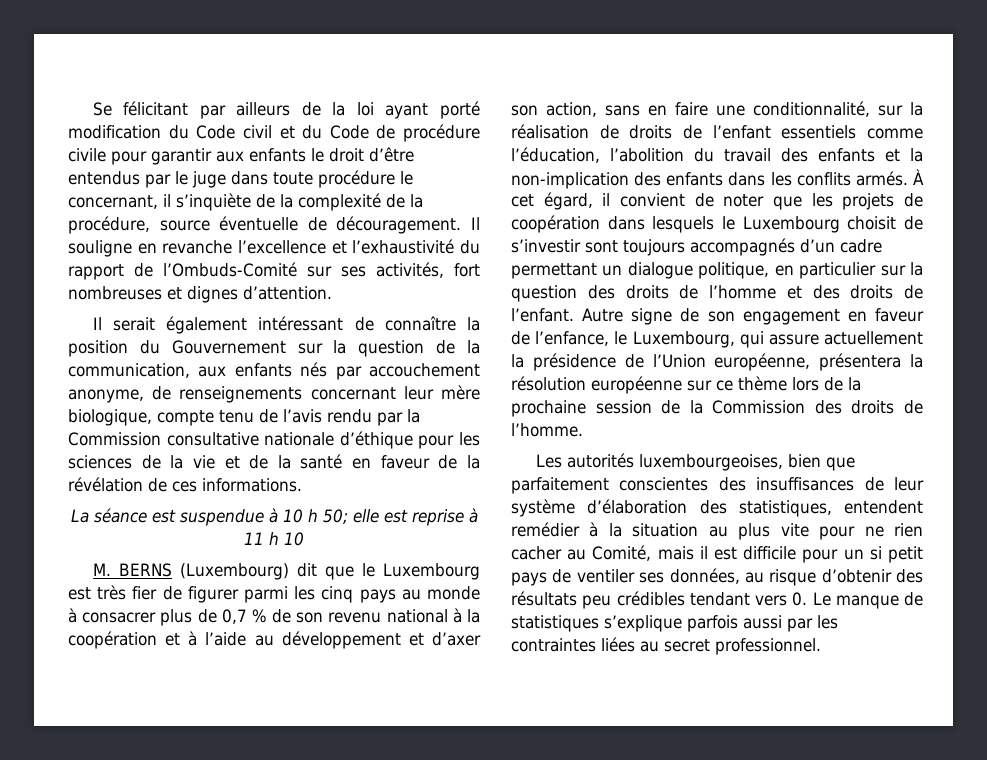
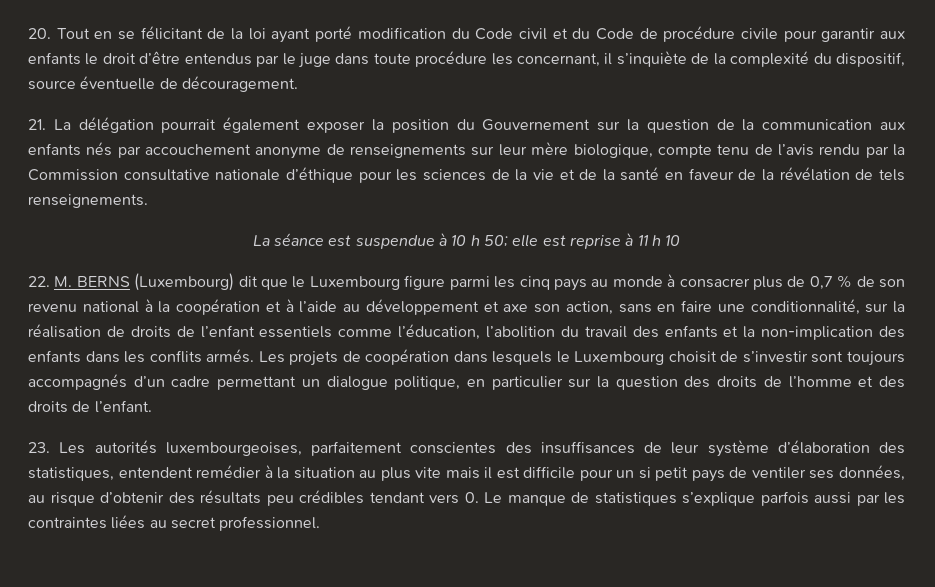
- Se félicitant par ailleurs de la loi ayant porté modification du Code civil et du Code de procédure civile pour garantir aux enfants le droit d’être entendus par le juge dans toute procédure le concernant, il s’inquiète de la complexité de la procédure, source éventuelle de découragement. Il souligne en revanche l’excellence et l’exhaustivité du rapport de l’Ombuds-Comité sur ses activités, fort nombreuses et dignes d’attention.
- Il serait également intéressant de connaître la position du Gouvernement sur la question de la communication, aux enfants nés par accouchement anonyme, de renseignements concernant leur mère biologique, compte tenu de l’avis rendu par la Commission consultative nationale d’éthique pour les sciences de la vie et de la santé en faveur de la révélation de ces informations.
+ 20. Tout en se félicitant de la loi ayant porté modification du Code civil et du Code de procédure civile pour garantir aux enfants le droit d’être entendus par le juge dans toute procédure les concernant, il s’inquiète de la complexité du dispositif, source éventuelle de découragement.
+ 21. La délégation pourrait également exposer la position du Gouvernement sur la question de la communication aux enfants nés par accouchement anonyme de renseignements sur leur mère biologique, compte tenu de l’avis rendu par la Commission consultative nationale d’éthique pour les sciences de la vie et de la santé en faveur de la révélation de tels renseignements.
- M. BERNS (Luxembourg) dit que le Luxembourg est très fier de figurer parmi les cinq pays au monde à consacrer plus de 0,7 % de son revenu national à la coopération et à l’aide au développement et d’axer son action, sans en faire une conditionnalité, sur la réalisation de droits de l’enfant essentiels comme l’éducation, l’abolition du travail des enfants et la non-implication des enfants dans les conflits armés.
+ 22. M. BERNS (Luxembourg) dit que le Luxembourg figure parmi les cinq pays au monde à consacrer plus de 0,7 % de son revenu national à la coopération et à l’aide au développement et axe son action, sans en faire une conditionnalité, sur la réalisation de droits de l’enfant essentiels comme l’éducation, l’abolition du travail des enfants et la non-implication des enfants dans les conflits armés.
- À cet égard, il convient de noter que les projets de coopération dans lesquels le Luxembourg choisit de s’investir sont toujours accompagnés d’un cadre permettant un dialogue politique, en particulier sur la question des droits de l’homme et des droits de l’enfant. Autre signe de son engagement en faveur de l’enfance, le Luxembourg, qui assure actuellement la présidence de l’Union européenne, présentera la résolution européenne sur ce thème lors de la prochaine session de la Commission des droits de l’homme.
- Les autorités luxembourgeoises, bien que parfaitement conscientes des insuffisances de leur système d’élaboration des statistiques, entendent remédier à la situation au plus vite pour ne rien cacher au Comité, mais il est difficile pour un si petit pays de ventiler ses données, au risque d’obtenir des résultats peu crédibles tendant vers 0. Le manque de statistiques s’explique parfois aussi par les contraintes liées au secret professionnel.
+ Les projets de coopération dans lesquels le Luxembourg choisit de s’investir sont toujours accompagnés d’un cadre permettant un dialogue politique, en particulier sur la question des droits de l’homme et des droits de l’enfant.
+ 23. Les autorités luxembourgeoises, parfaitement conscientes des insuffisances de leur système d’élaboration des statistiques, entendent remédier à la situation au plus vite mais il est difficile pour un si petit pays de ventiler ses données, au risque d’obtenir des résultats peu crédibles tendant vers 0. Le manque de statistiques s’explique parfois aussi par les contraintes liées au secret professionnel.

